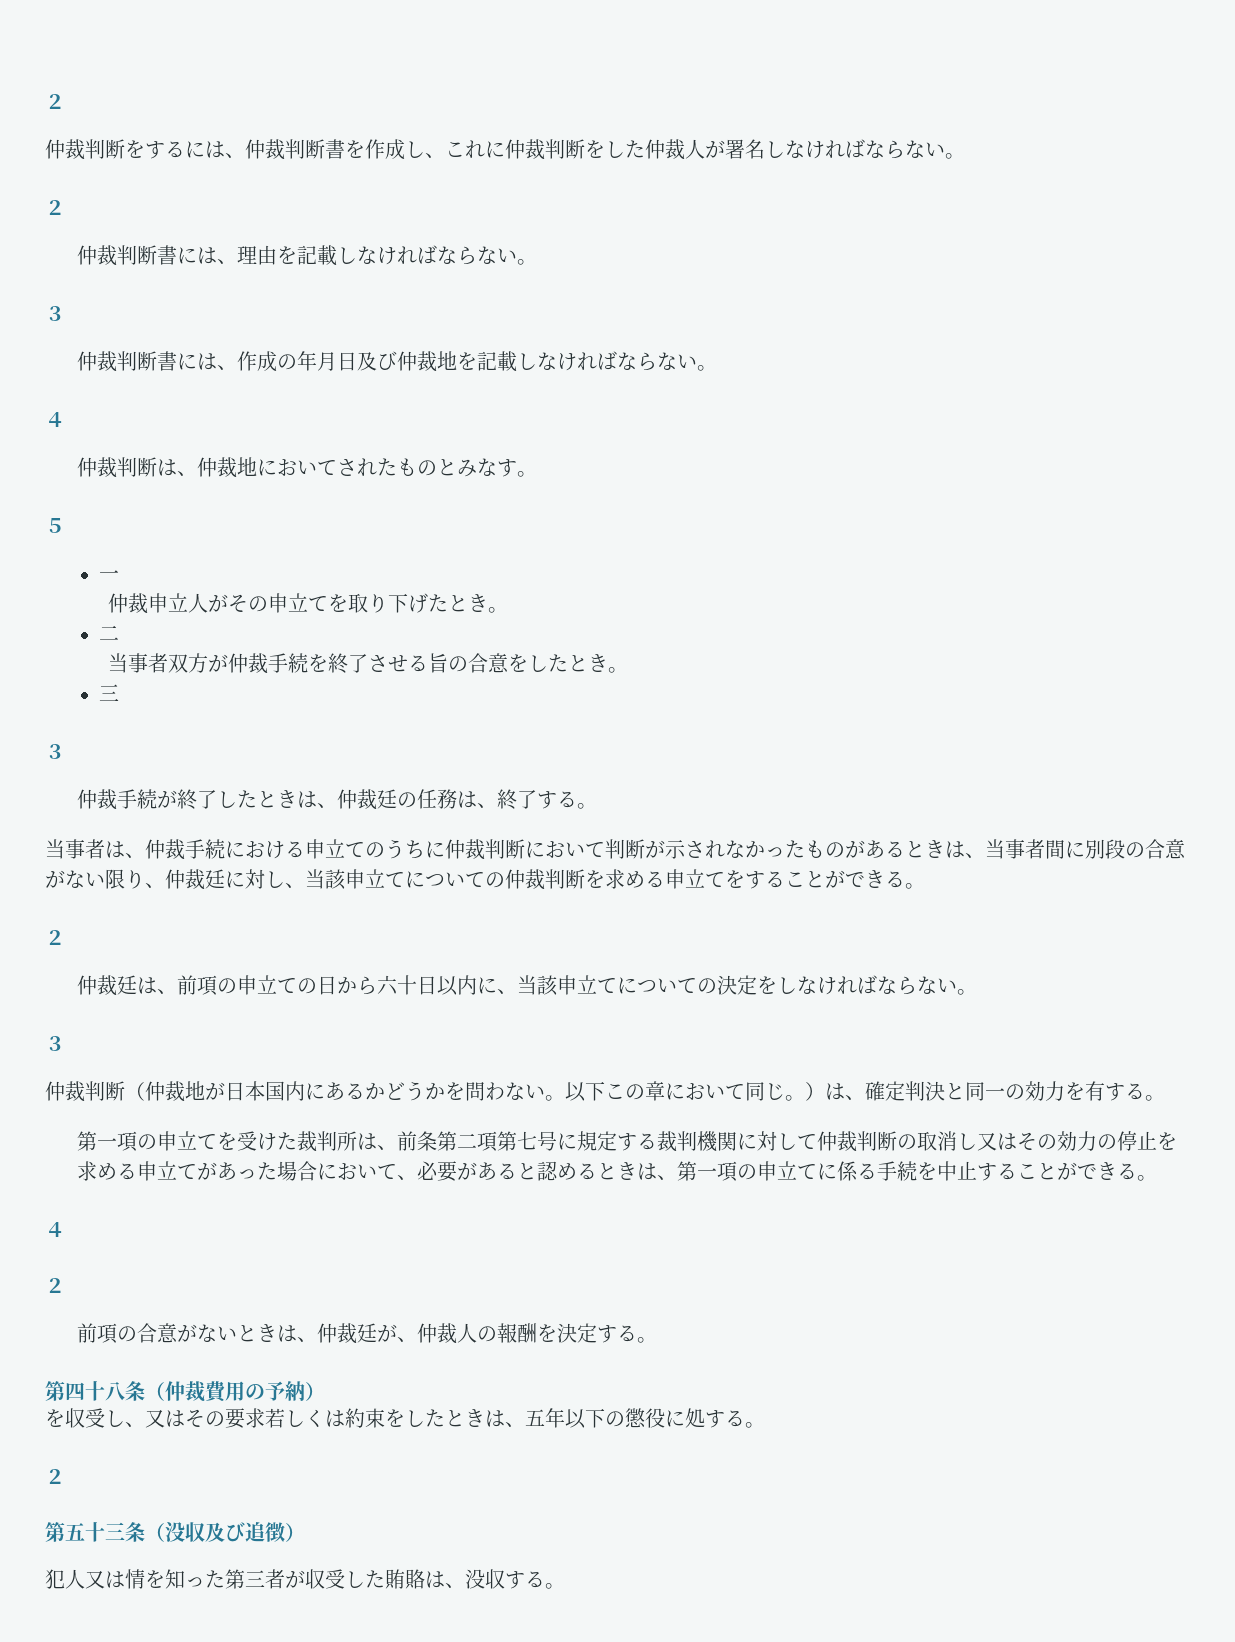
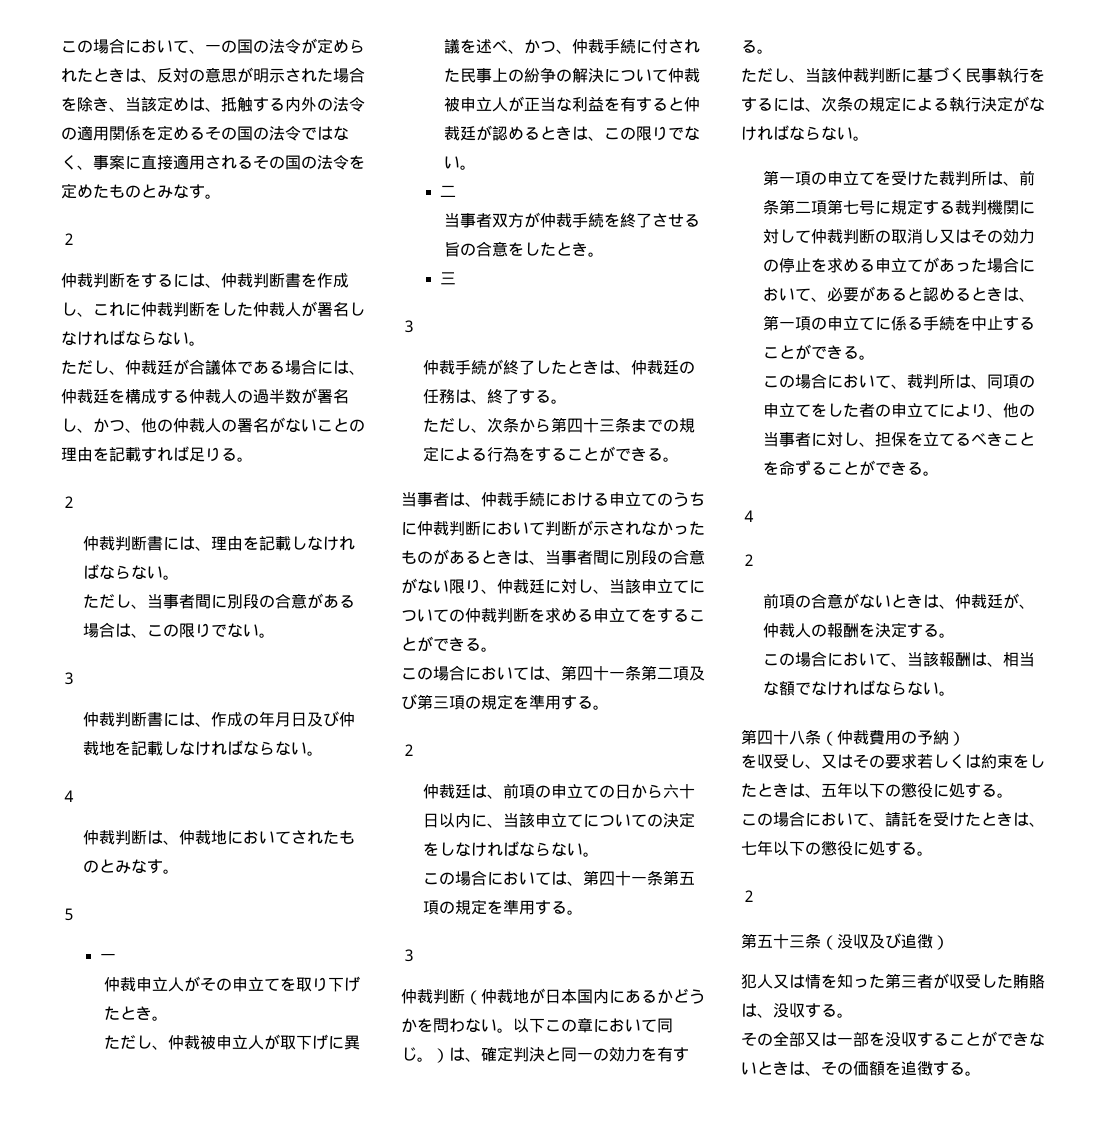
+ この場合において、一の国の法令が定められたときは、反対の意思が明示された場合を除き、当該定めは、抵触する内外の法令の適用関係を定めるその国の法令ではなく、事案に直接適用されるその国の法令を定めたものとみなす。
+ ただし、仲裁廷が合議体である場合には、仲裁廷を構成する仲裁人の過半数が署名し、かつ、他の仲裁人の署名がないことの理由を記載すれば足りる。
+ ただし、当事者間に別段の合意がある場合は、この限りでない。
+ ただし、仲裁被申立人が取下げに異議を述べ、かつ、仲裁手続に付された民事上の紛争の解決について仲裁被申立人が正当な利益を有すると仲裁廷が認めるときは、この限りでない。
+ ただし、次条から第四十三条までの規定による行為をすることができる。
+ この場合においては、第四十一条第二項及び第三項の規定を準用する。
+ この場合においては、第四十一条第五項の規定を準用する。
+ ただし、当該仲裁判断に基づく民事執行をするには、次条の規定による執行決定がなければならない。
+ この場合において、裁判所は、同項の申立てをした者の申立てにより、他の当事者に対し、担保を立てるべきことを命ずることができる。
+ この場合において、当該報酬は、相当な額でなければならない。
+ この場合において、請託を受けたときは、七年以下の懲役に処する。
+ その全部又は一部を没収することができないときは、その価額を追徴する。

